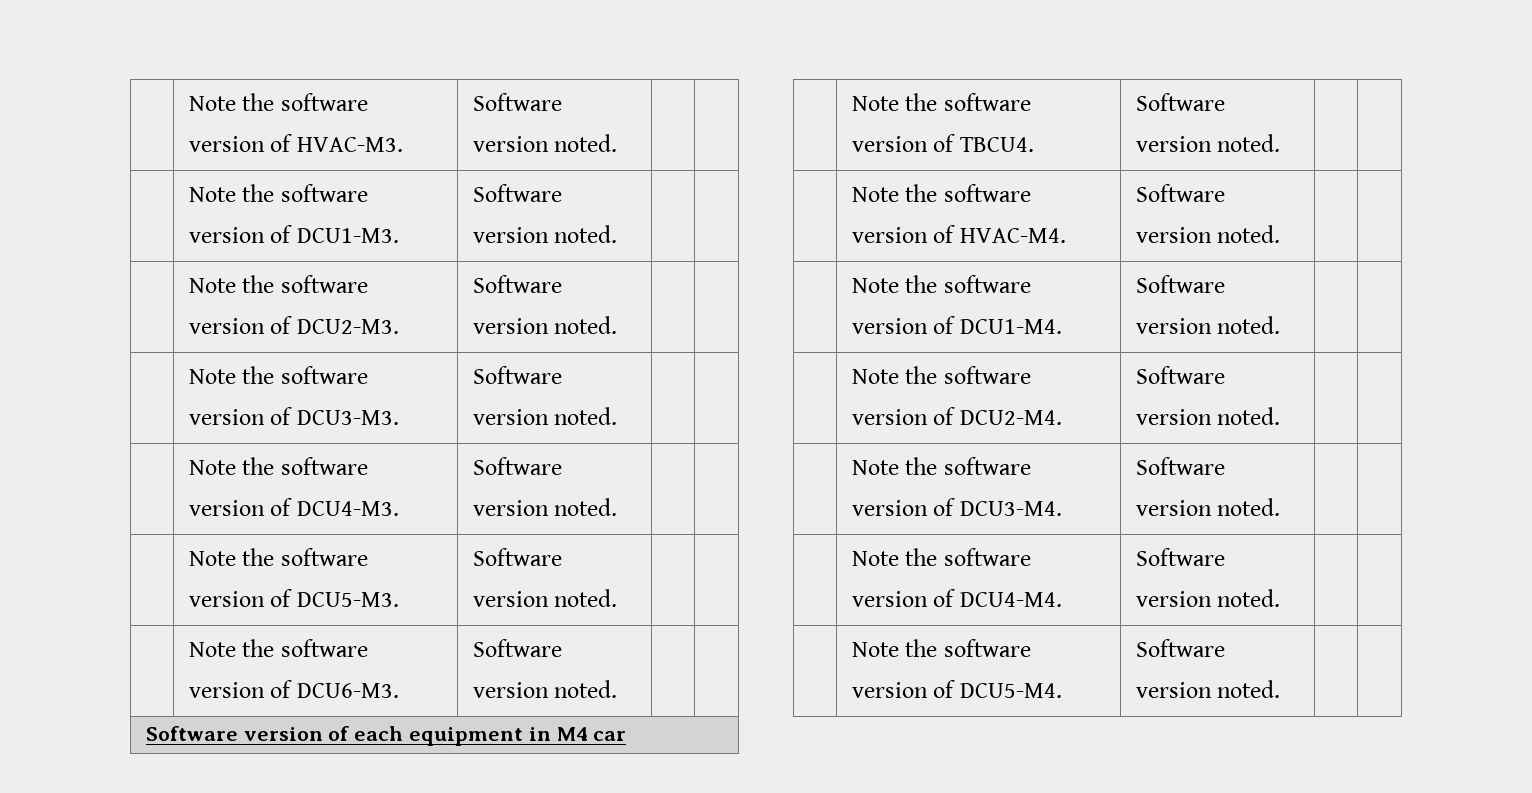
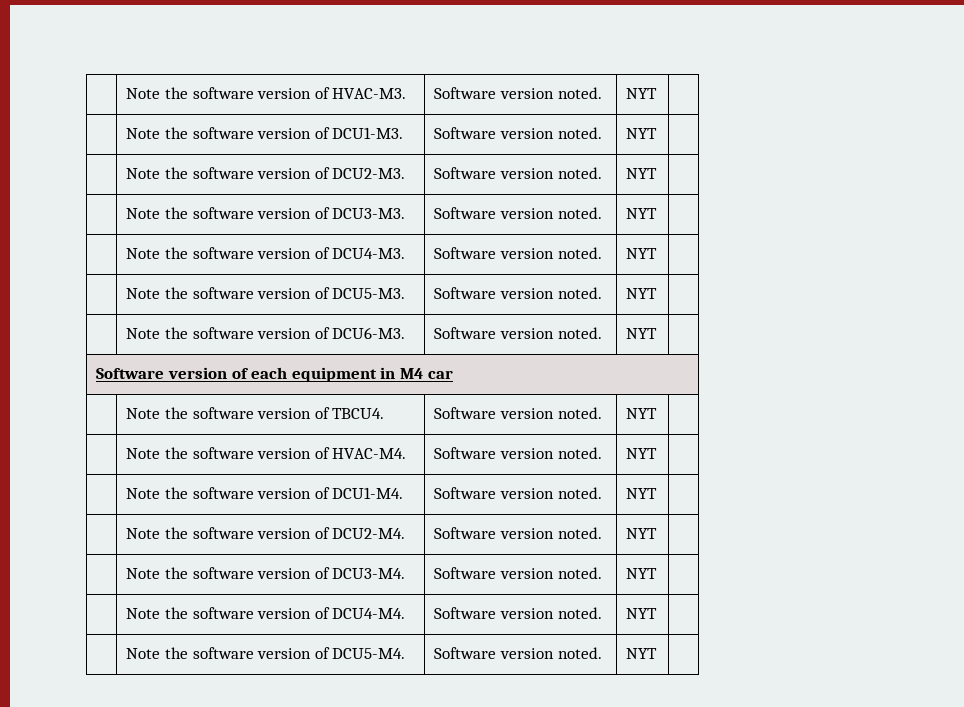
- | Note the software version of HVAC-M3. | Software version noted. | |
+ | Note the software version of HVAC-M3. | Software version noted. | NYT |
- | Note the software version of DCU1-M3. | Software version noted. | |
+ | Note the software version of DCU1-M3. | Software version noted. | NYT |
- | Note the software version of DCU2-M3. | Software version noted. | |
+ | Note the software version of DCU2-M3. | Software version noted. | NYT |
- | Note the software version of DCU3-M3. | Software version noted. | |
+ | Note the software version of DCU3-M3. | Software version noted. | NYT |
- | Note the software version of DCU4-M3. | Software version noted. | |
+ | Note the software version of DCU4-M3. | Software version noted. | NYT |
- | Note the software version of DCU5-M3. | Software version noted. | |
+ | Note the software version of DCU5-M3. | Software version noted. | NYT |
- | Note the software version of DCU6-M3. | Software version noted. | |
+ | Note the software version of DCU6-M3. | Software version noted. | NYT |
- | Note the software version of TBCU4. | Software version noted. | |
+ | Note the software version of TBCU4. | Software version noted. | NYT |
- | Note the software version of HVAC-M4. | Software version noted. | |
+ | Note the software version of HVAC-M4. | Software version noted. | NYT |
- | Note the software version of DCU1-M4. | Software version noted. | |
+ | Note the software version of DCU1-M4. | Software version noted. | NYT |
- | Note the software version of DCU2-M4. | Software version noted. | |
+ | Note the software version of DCU2-M4. | Software version noted. | NYT |
- | Note the software version of DCU3-M4. | Software version noted. | |
+ | Note the software version of DCU3-M4. | Software version noted. | NYT |
- | Note the software version of DCU4-M4. | Software version noted. | |
+ | Note the software version of DCU4-M4. | Software version noted. | NYT |
- | Note the software version of DCU5-M4. | Software version noted. | |
+ | Note the software version of DCU5-M4. | Software version noted. | NYT |

